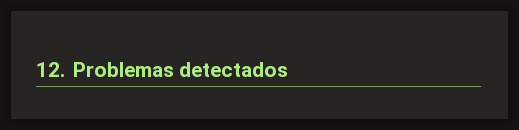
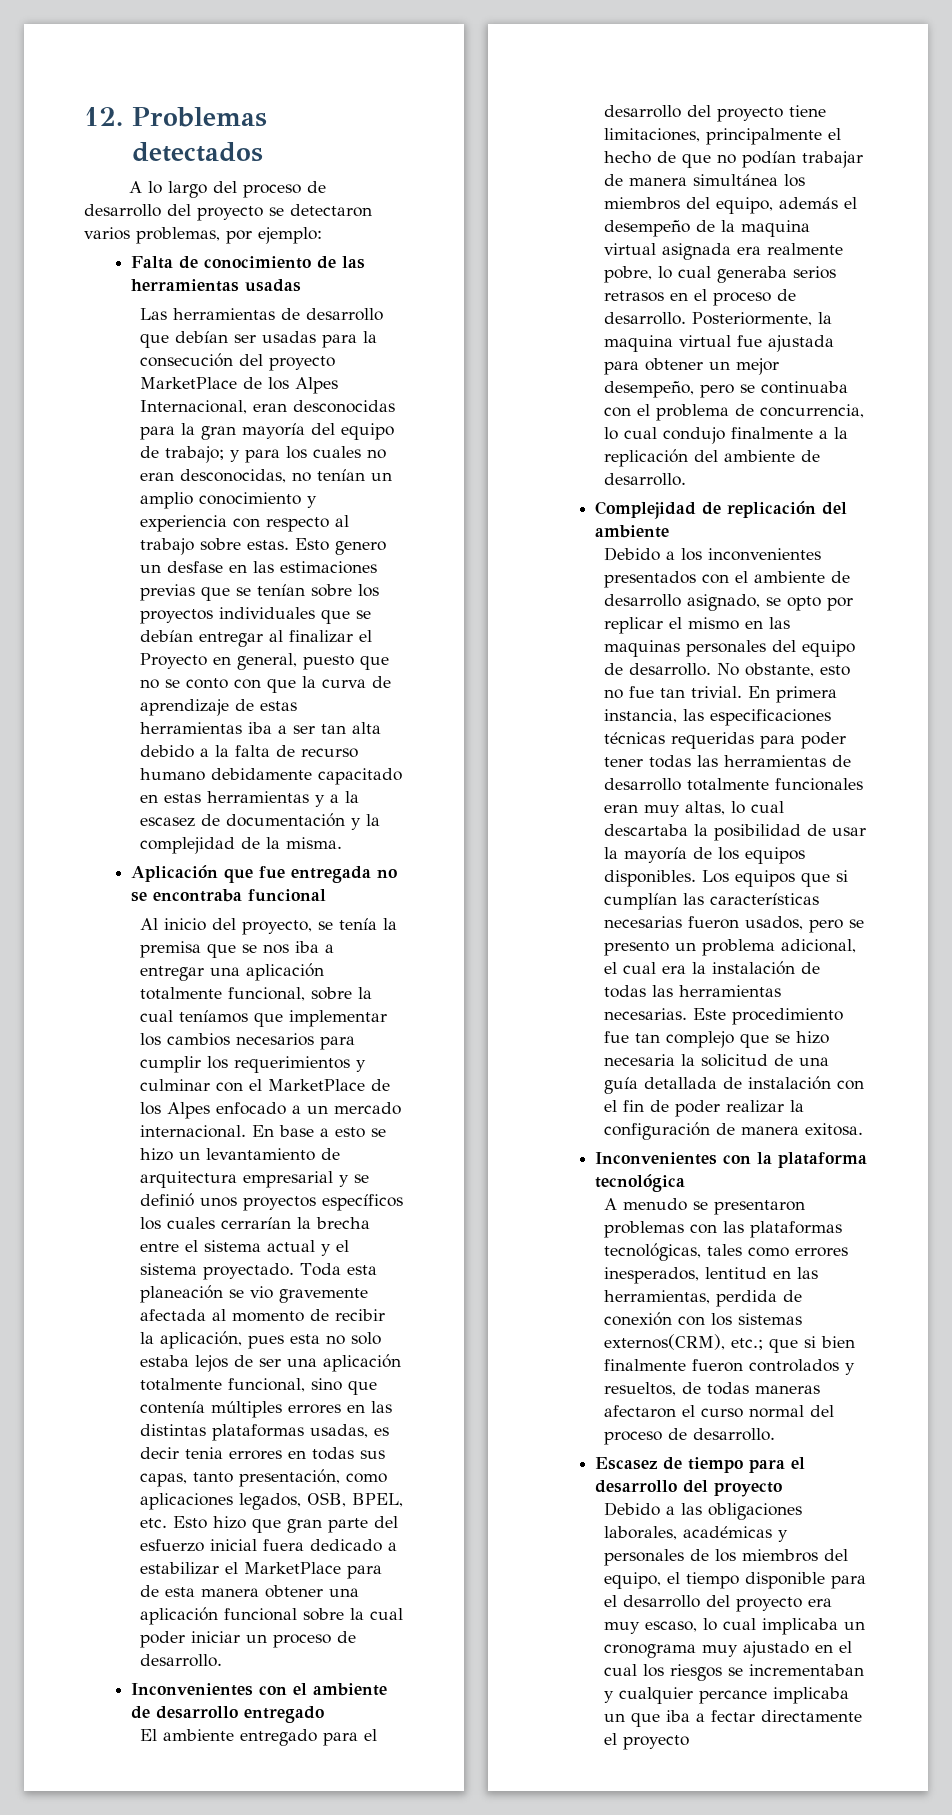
+ A lo largo del proceso de desarrollo del proyecto se detectaron varios problemas, por ejemplo:
+ Falta de conocimiento de las herramientas usadas
+ Las herramientas de desarrollo que debían ser usadas para la consecución del proyecto MarketPlace de los Alpes Internacional, eran desconocidas para la gran mayoría del equipo de trabajo; y para los cuales no eran desconocidas, no tenían un amplio conocimiento y experiencia con respecto al trabajo sobre estas. Esto genero un desfase en las estimaciones previas que se tenían sobre los proyectos individuales que se debían entregar al finalizar el Proyecto en general, puesto que no se conto con que la curva de aprendizaje de estas herramientas iba a ser tan alta debido a la falta de recurso humano debidamente capacitado en estas herramientas y a la escasez de documentación y la complejidad de la misma.
+ Aplicación que fue entregada no se encontraba funcional
+ Al inicio del proyecto, se tenía la premisa que se nos iba a entregar una aplicación totalmente funcional, sobre la cual teníamos que implementar los cambios necesarios para cumplir los requerimientos y culminar con el MarketPlace de los Alpes enfocado a un mercado internacional. En base a esto se hizo un levantamiento de arquitectura empresarial y se definió unos proyectos específicos los cuales cerrarían la brecha entre el sistema actual y el sistema proyectado. Toda esta planeación se vio gravemente afectada al momento de recibir la aplicación, pues esta no solo estaba lejos de ser una aplicación totalmente funcional, sino que contenía múltiples errores en las distintas plataformas usadas, es decir tenia errores en todas sus capas, tanto presentación, como aplicaciones legados, OSB, BPEL, etc. Esto hizo que gran parte del esfuerzo inicial fuera dedicado a estabilizar el MarketPlace para de esta manera obtener una aplicación funcional sobre la cual poder iniciar un proceso de desarrollo.
+ Inconvenientes con el ambiente de desarrollo entregado
+ El ambiente entregado para el desarrollo del proyecto tiene limitaciones, principalmente el hecho de que no podían trabajar de manera simultánea los miembros del equipo, además el desempeño de la maquina virtual asignada era realmente pobre, lo cual generaba serios retrasos en el proceso de desarrollo. Posteriormente, la maquina virtual fue ajustada para obtener un mejor desempeño, pero se continuaba con el problema de concurrencia, lo cual condujo finalmente a la replicación del ambiente de desarrollo.
+ Complejidad de replicación del ambiente
+ Debido a los inconvenientes presentados con el ambiente de desarrollo asignado, se opto por replicar el mismo en las maquinas personales del equipo de desarrollo. No obstante, esto no fue tan trivial. En primera instancia, las especificaciones técnicas requeridas para poder tener todas las herramientas de desarrollo totalmente funcionales eran muy altas, lo cual descartaba la posibilidad de usar la mayoría de los equipos disponibles. Los equipos que si cumplían las características necesarias fueron usados, pero se presento un problema adicional, el cual era la instalación de todas las herramientas necesarias. Este procedimiento fue tan complejo que se hizo necesaria la solicitud de una guía detallada de instalación con el fin de poder realizar la configuración de manera exitosa.
+ Inconvenientes con la plataforma tecnológica
+ A menudo se presentaron problemas con las plataformas tecnológicas, tales como errores inesperados, lentitud en las herramientas, perdida de conexión con los sistemas externos(CRM), etc.; que si bien finalmente fueron controlados y resueltos, de todas maneras afectaron el curso normal del proceso de desarrollo.
+ Escasez de tiempo para el desarrollo del proyecto
+ Debido a las obligaciones laborales, académicas y personales de los miembros del equipo, el tiempo disponible para el desarrollo del proyecto era muy escaso, lo cual implicaba un cronograma muy ajustado en el cual los riesgos se incrementaban y cualquier percance implicaba un que iba a fectar directamente el proyecto

